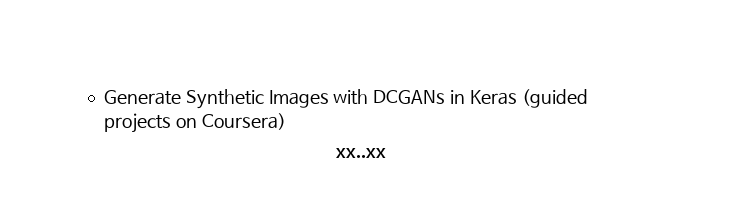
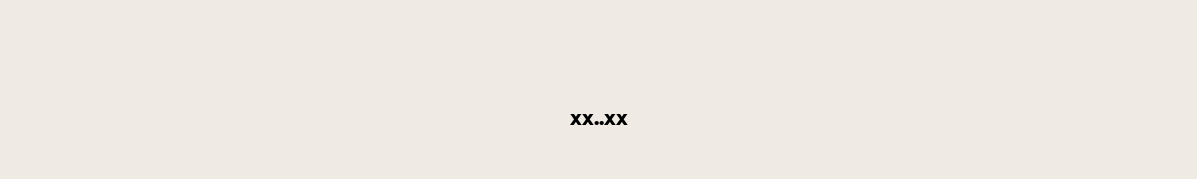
- Generate Synthetic Images with DCGANs in Keras (guided projects on Coursera)

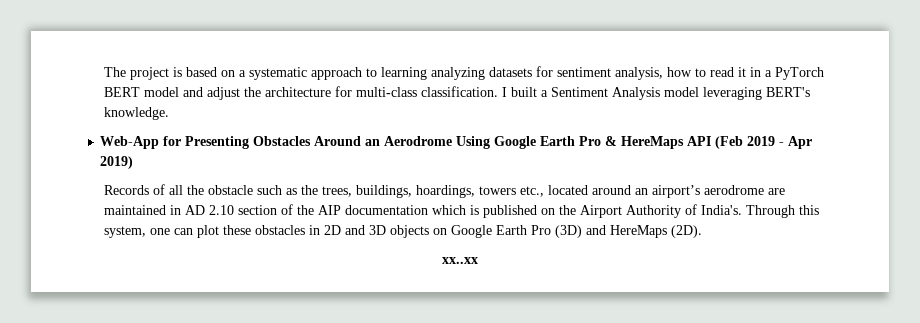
+ The project is based on a systematic approach to learning analyzing datasets for sentiment analysis, how to read it in a PyTorch BERT model and adjust the architecture for multi-class classification. I built a Sentiment Analysis model leveraging BERT's knowledge.
+ Web-App for Presenting Obstacles Around an Aerodrome Using Google Earth Pro & HereMaps API (Feb 2019 - Apr 2019)
+ Records of all the obstacle such as the trees, buildings, hoardings, towers etc., located around an airport’s aerodrome are maintained in AD 2.10 section of the AIP documentation which is published on the Airport Authority of India's. Through this system, one can plot these obstacles in 2D and 3D objects on Google Earth Pro (3D) and HereMaps (2D).

